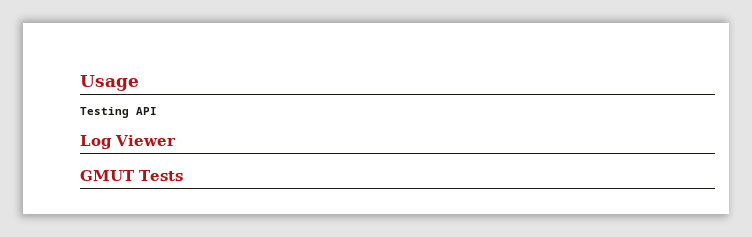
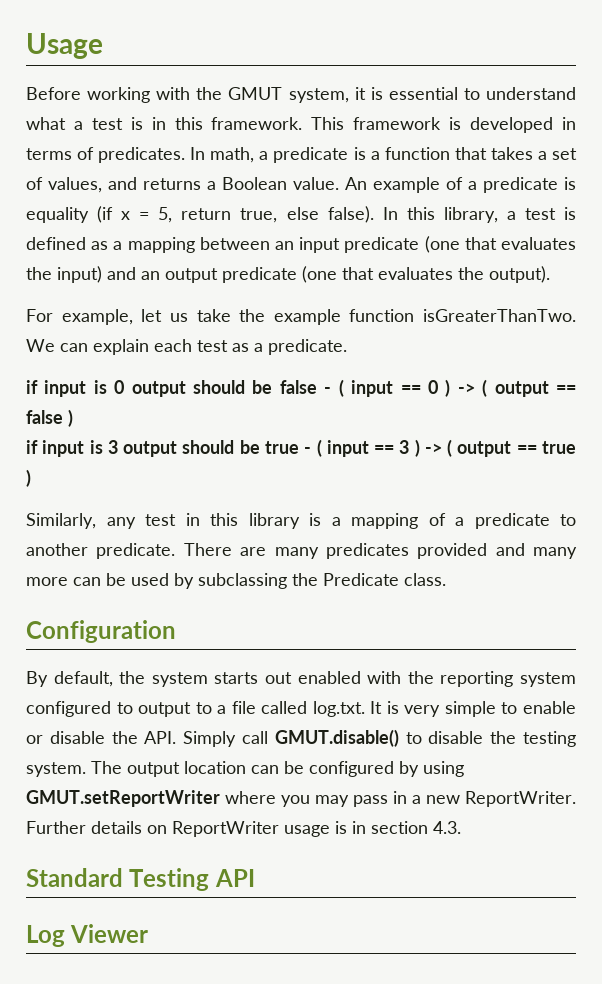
- Testing API
+ Before working with the GMUT system, it is essential to understand what a test is in this framework. This framework is developed in terms of predicates. In math, a predicate is a function that takes a set of values, and returns a Boolean value. An example of a predicate is equality (if x = 5, return true, else false). In this library, a test is defined as a mapping between an input predicate (one that evaluates the input) and an output predicate (one that evaluates the output).
+ For example, let us take the example function isGreaterThanTwo. We can explain each test as a predicate.
+ if input is 0 output should be false - ( input == 0 ) -> ( output == false )
+ if input is 3 output should be true - ( input == 3 ) -> ( output == true )
+ Similarly, any test in this library is a mapping of a predicate to another predicate. There are many predicates provided and many more can be used by subclassing the Predicate class.
+ Configuration
+ By default, the system starts out enabled with the reporting system configured to output to a file called log.txt. It is very simple to enable or disable the API. Simply call GMUT.disable() to disable the testing system. The output location can be configured by using GMUT.setReportWriter where you may pass in a new ReportWriter. Further details on ReportWriter usage is in section 4.3.
+ Standard Testing API
- GMUT Tests

